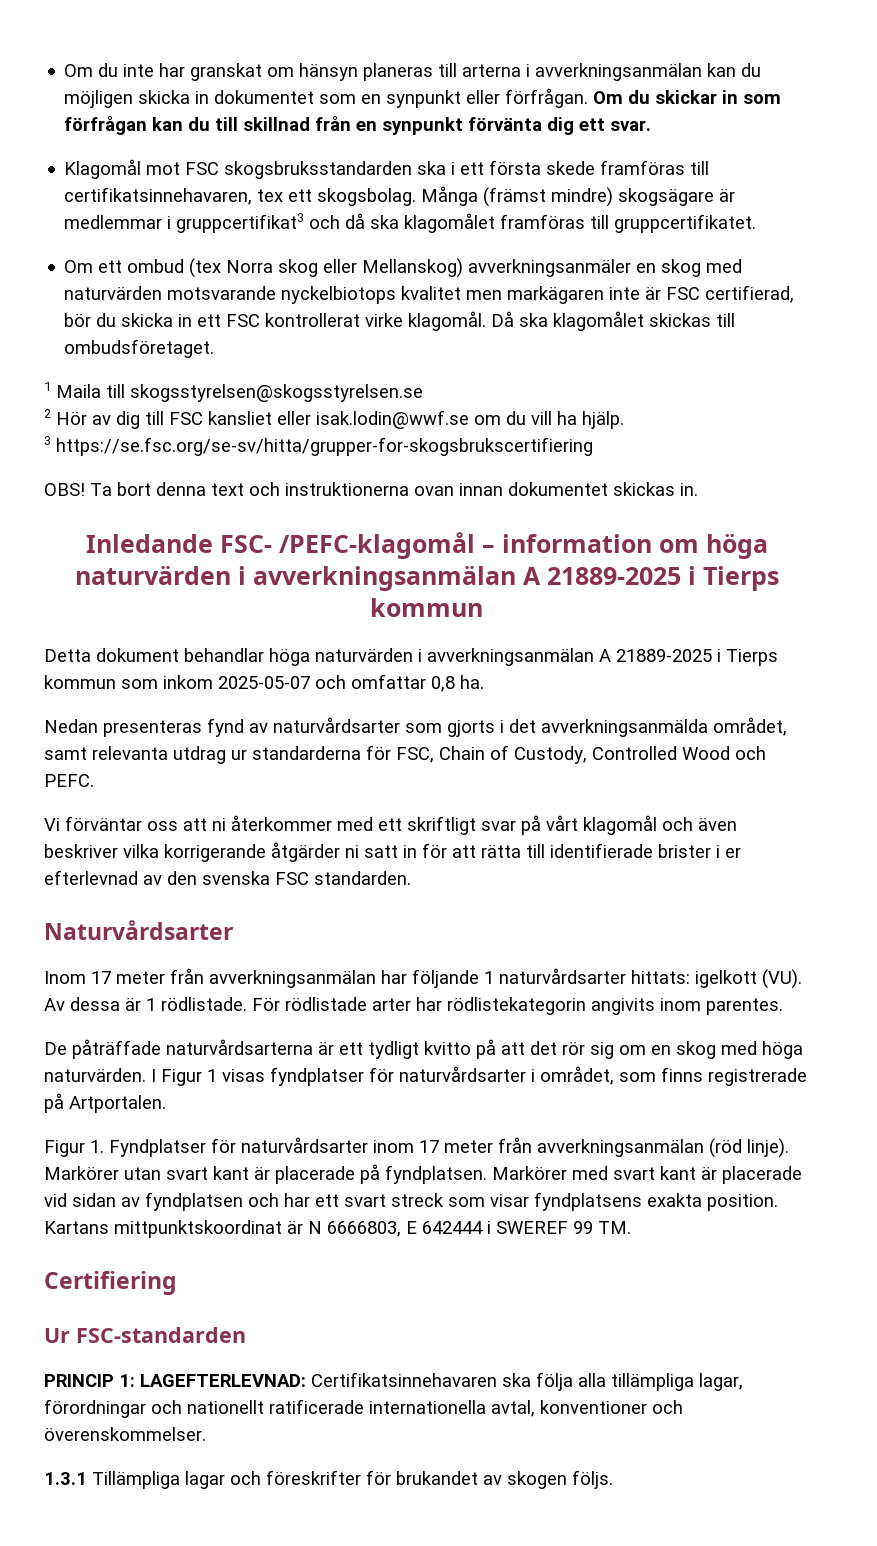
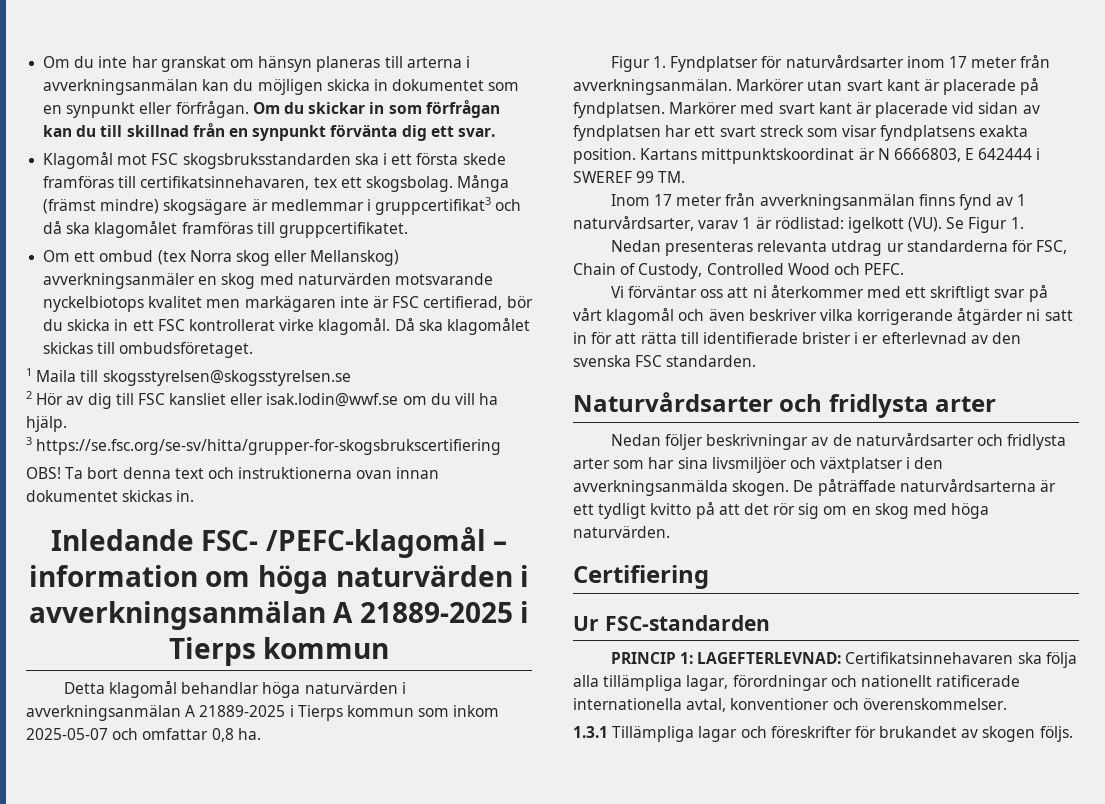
- Detta dokument behandlar höga naturvärden i avverkningsanmälan A 21889-2025 i Tierps kommun som inkom 2025-05-07 och omfattar 0,8 ha.
+ Detta klagomål behandlar höga naturvärden i avverkningsanmälan A 21889-2025 i Tierps kommun som inkom 2025-05-07 och omfattar 0,8 ha.
- Nedan presenteras fynd av naturvårdsarter som gjorts i det avverkningsanmälda området, samt relevanta utdrag ur standarderna för FSC, Chain of Custody, Controlled Wood och PEFC.
+ Figur 1. Fyndplatser för naturvårdsarter inom 17 meter från avverkningsanmälan. Markörer utan svart kant är placerade på fyndplatsen. Markörer med svart kant är placerade vid sidan av fyndplatsen har ett svart streck som visar fyndplatsens exakta position. Kartans mittpunktskoordinat är N 6666803, E 642444 i SWEREF 99 TM.
+ Inom 17 meter från avverkningsanmälan finns fynd av 1 naturvårdsarter, varav 1 är rödlistad: igelkott (VU). Se Figur 1.
+ Nedan presenteras relevanta utdrag ur standarderna för FSC, Chain of Custody, Controlled Wood och PEFC.
- Naturvårdsarter
- Inom 17 meter från avverkningsanmälan har följande 1 naturvårdsarter hittats: igelkott (VU). Av dessa är 1 rödlistade. För rödlistade arter har rödlistekategorin angivits inom parentes.
- De påträffade naturvårdsarterna är ett tydligt kvitto på att det rör sig om en skog med höga naturvärden. I Figur 1 visas fyndplatser för naturvårdsarter i området, som finns registrerade på Artportalen.
- Figur 1. Fyndplatser för naturvårdsarter inom 17 meter från avverkningsanmälan (röd linje). Markörer utan svart kant är placerade på fyndplatsen. Markörer med svart kant är placerade vid sidan av fyndplatsen och har ett svart streck som visar fyndplatsens exakta position. Kartans mittpunktskoordinat är N 6666803, E 642444 i SWEREF 99 TM.
+ Naturvårdsarter och fridlysta arter
+ Nedan följer beskrivningar av de naturvårdsarter och fridlysta arter som har sina livsmiljöer och växtplatser i den avverkningsanmälda skogen. De påträffade naturvårdsarterna är ett tydligt kvitto på att det rör sig om en skog med höga naturvärden.

